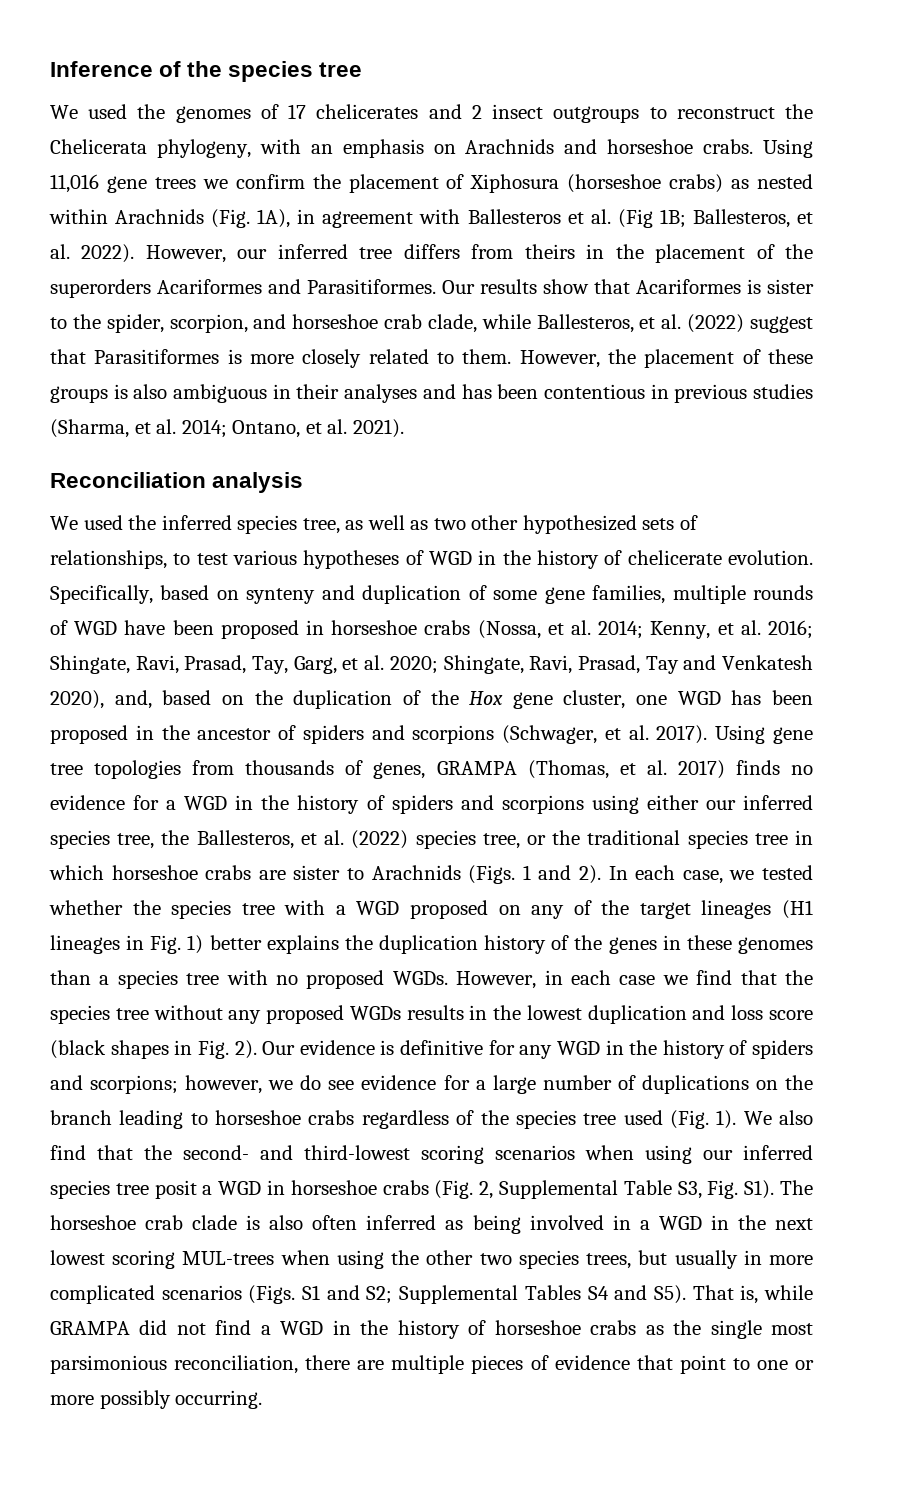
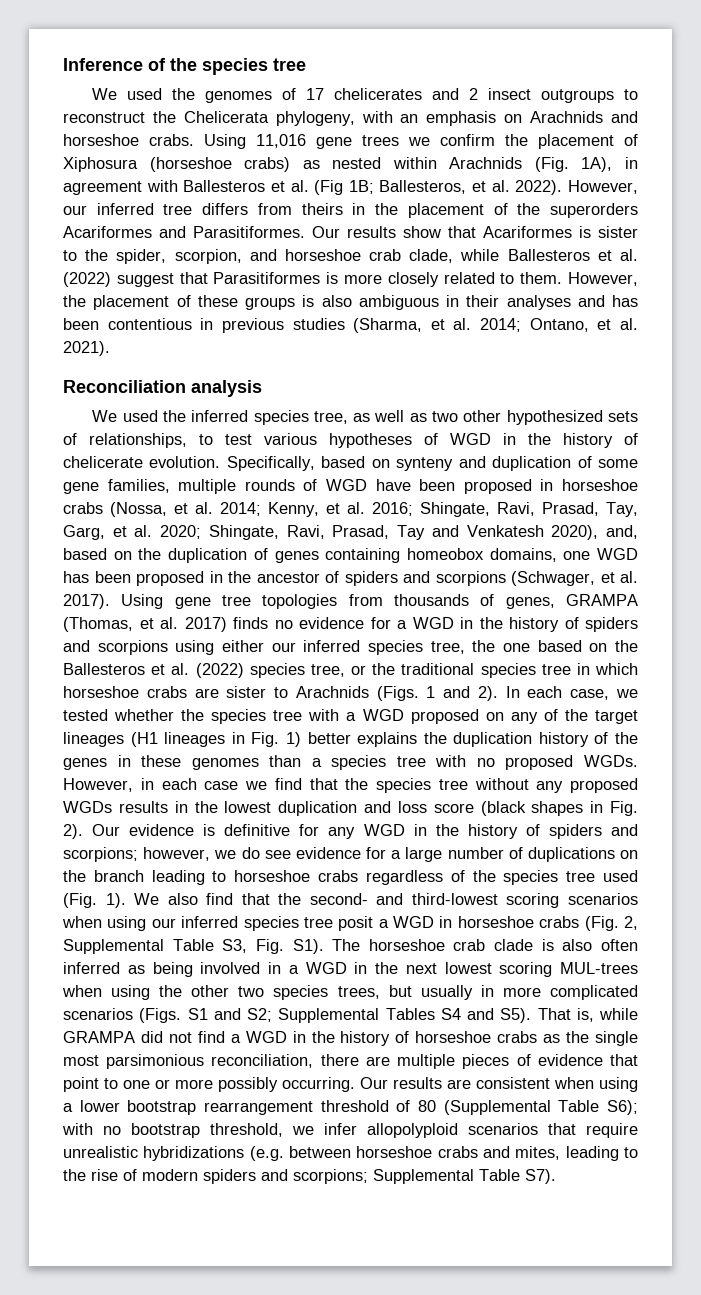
- Our results show that Acariformes is sister to the spider, scorpion, and horseshoe crab clade, while Ballesteros, et al. (2022) suggest that Parasitiformes is more closely related to them.
+ Our results show that Acariformes is sister to the spider, scorpion, and horseshoe crab clade, while Ballesteros et al. (2022) suggest that Parasitiformes is more closely related to them.
- Shingate, Ravi, Prasad, Tay and Venkatesh 2020), and, based on the duplication of the Hox gene cluster, one WGD has been proposed in the ancestor of spiders and scorpions (Schwager, et al. 2017).
+ Shingate, Ravi, Prasad, Tay and Venkatesh 2020), and, based on the duplication of genes containing homeobox domains, one WGD has been proposed in the ancestor of spiders and scorpions (Schwager, et al. 2017).
- Using gene tree topologies from thousands of genes, GRAMPA (Thomas, et al. 2017) finds no evidence for a WGD in the history of spiders and scorpions using either our inferred species tree, the Ballesteros, et al. (2022) species tree, or the traditional species tree in which horseshoe crabs are sister to Arachnids (Figs. 1 and 2).
+ Using gene tree topologies from thousands of genes, GRAMPA (Thomas, et al. 2017) finds no evidence for a WGD in the history of spiders and scorpions using either our inferred species tree, the one based on the Ballesteros et al. (2022) species tree, or the traditional species tree in which horseshoe crabs are sister to Arachnids (Figs. 1 and 2).
+ Our results are consistent when using a lower bootstrap rearrangement threshold of 80 (Supplemental Table S6); with no bootstrap threshold, we infer allopolyploid scenarios that require unrealistic hybridizations (e.g. between horseshoe crabs and mites, leading to the rise of modern spiders and scorpions; Supplemental Table S7).

